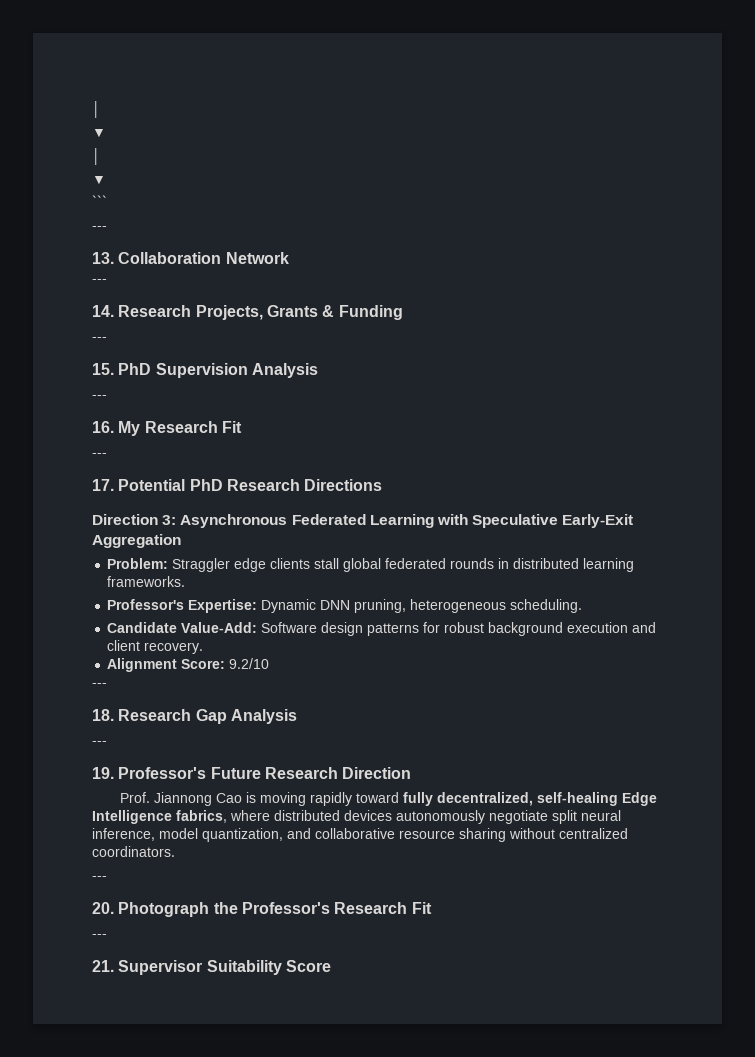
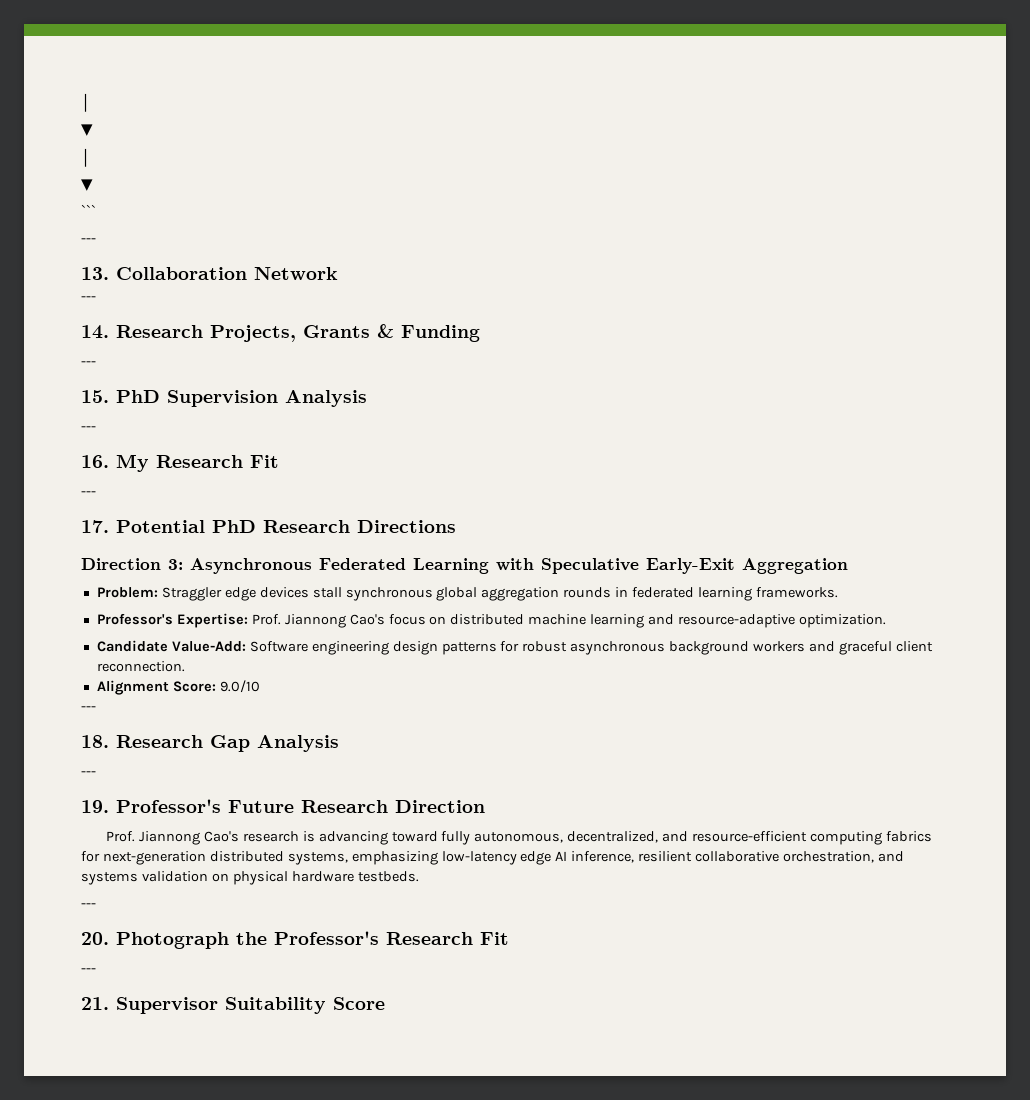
- Problem: Straggler edge clients stall global federated rounds in distributed learning frameworks.
+ Problem: Straggler edge devices stall synchronous global aggregation rounds in federated learning frameworks.
- Professor's Expertise: Dynamic DNN pruning, heterogeneous scheduling.
+ Professor's Expertise: Prof. Jiannong Cao's focus on distributed machine learning and resource-adaptive optimization.
- Candidate Value-Add: Software design patterns for robust background execution and client recovery.
+ Candidate Value-Add: Software engineering design patterns for robust asynchronous background workers and graceful client reconnection.
- Alignment Score: 9.2/10
+ Alignment Score: 9.0/10
- Prof. Jiannong Cao is moving rapidly toward fully decentralized, self-healing Edge Intelligence fabrics, where distributed devices autonomously negotiate split neural inference, model quantization, and collaborative resource sharing without centralized coordinators.
+ Prof. Jiannong Cao's research is advancing toward fully autonomous, decentralized, and resource-efficient computing fabrics for next-generation distributed systems, emphasizing low-latency edge AI inference, resilient collaborative orchestration, and systems validation on physical hardware testbeds.

